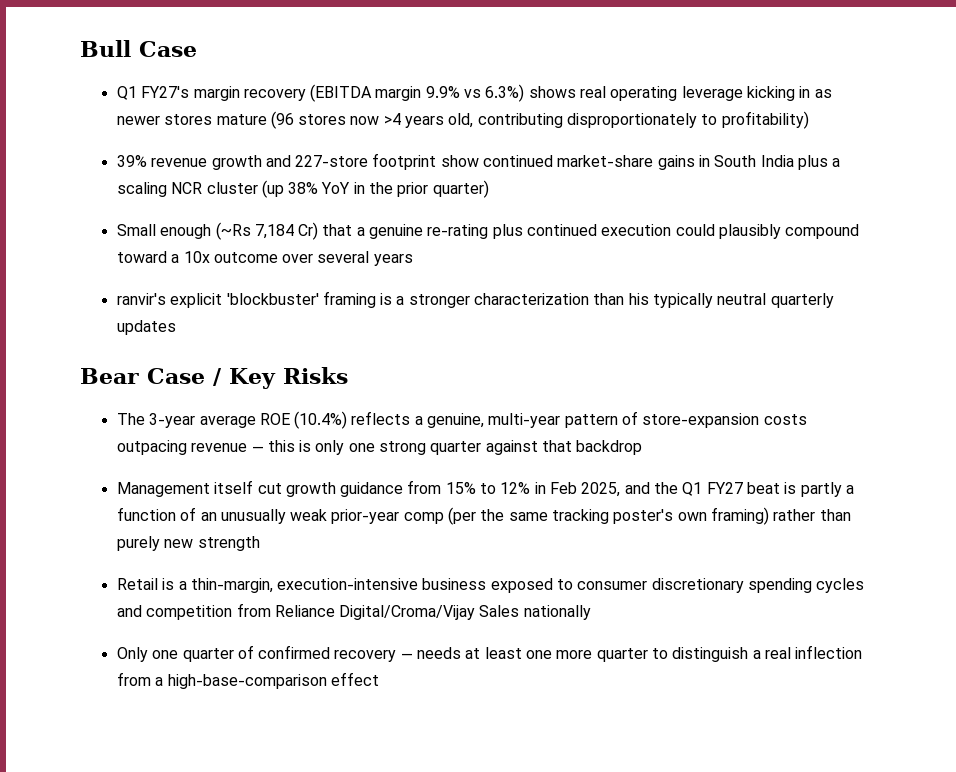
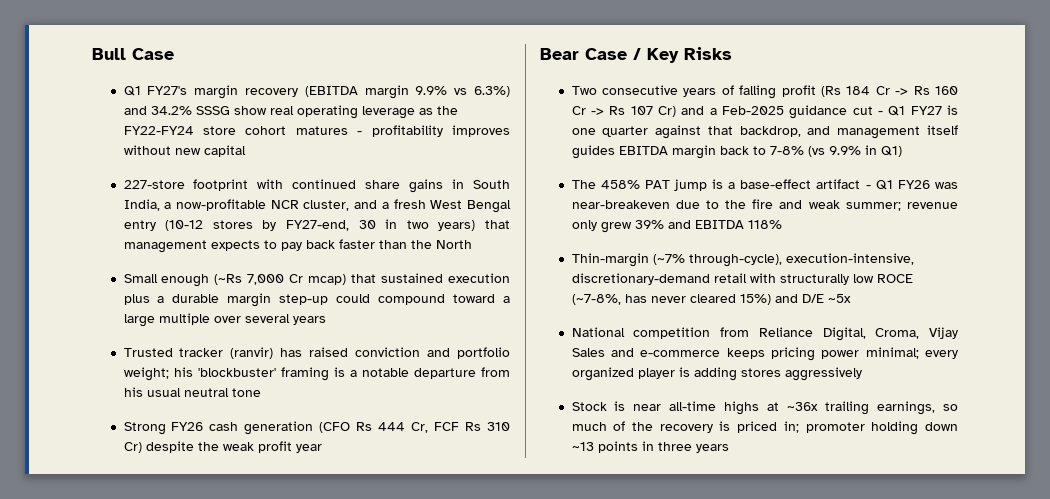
- Q1 FY27's margin recovery (EBITDA margin 9.9% vs 6.3%) shows real operating leverage kicking in as newer stores mature (96 stores now >4 years old, contributing disproportionately to profitability)
- 39% revenue growth and 227-store footprint show continued market-share gains in South India plus a scaling NCR cluster (up 38% YoY in the prior quarter)
- Small enough (~Rs 7,184 Cr) that a genuine re-rating plus continued execution could plausibly compound toward a 10x outcome over several years
+ Q1 FY27's margin recovery (EBITDA margin 9.9% vs 6.3%) and 34.2% SSSG show real operating leverage as the FY22-FY24 store cohort matures - profitability improves without new capital
+ 227-store footprint with continued share gains in South India, a now-profitable NCR cluster, and a fresh West Bengal entry (10-12 stores by FY27-end, 30 in two years) that management expects to pay back faster than the North
+ Small enough (~Rs 7,000 Cr mcap) that sustained execution plus a durable margin step-up could compound toward a large multiple over several years
- ranvir's explicit 'blockbuster' framing is a stronger characterization than his typically neutral quarterly updates
+ Trusted tracker (ranvir) has raised conviction and portfolio weight; his 'blockbuster' framing is a notable departure from his usual neutral tone
+ Strong FY26 cash generation (CFO Rs 444 Cr, FCF Rs 310 Cr) despite the weak profit year
- The 3-year average ROE (10.4%) reflects a genuine, multi-year pattern of store-expansion costs outpacing revenue — this is only one strong quarter against that backdrop
- Management itself cut growth guidance from 15% to 12% in Feb 2025, and the Q1 FY27 beat is partly a function of an unusually weak prior-year comp (per the same tracking poster's own framing) rather than purely new strength
- Retail is a thin-margin, execution-intensive business exposed to consumer discretionary spending cycles and competition from Reliance Digital/Croma/Vijay Sales nationally
- Only one quarter of confirmed recovery — needs at least one more quarter to distinguish a real inflection from a high-base-comparison effect
+ Two consecutive years of falling profit (Rs 184 Cr -> Rs 160 Cr -> Rs 107 Cr) and a Feb-2025 guidance cut - Q1 FY27 is one quarter against that backdrop, and management itself guides EBITDA margin back to 7-8% (vs 9.9% in Q1)
+ The 458% PAT jump is a base-effect artifact - Q1 FY26 was near-breakeven due to the fire and weak summer; revenue only grew 39% and EBITDA 118%
+ Thin-margin (~7% through-cycle), execution-intensive, discretionary-demand retail with structurally low ROCE (~7-8%, has never cleared 15%) and D/E ~5x
+ National competition from Reliance Digital, Croma, Vijay Sales and e-commerce keeps pricing power minimal; every organized player is adding stores aggressively
+ Stock is near all-time highs at ~36x trailing earnings, so much of the recovery is priced in; promoter holding down ~13 points in three years

